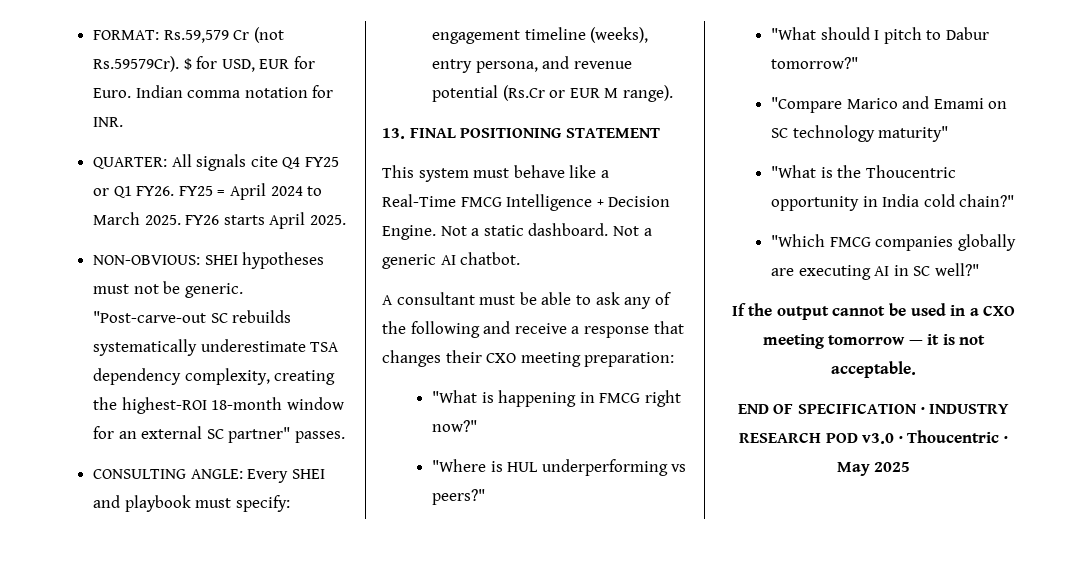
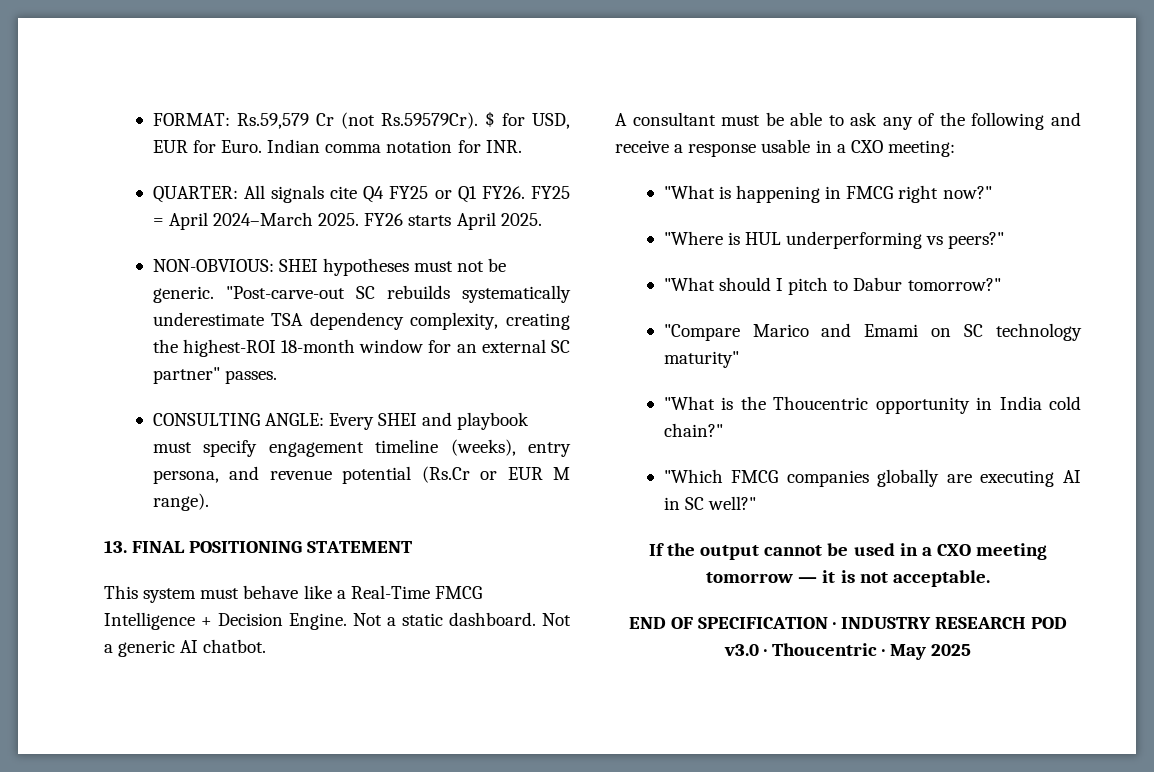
- FY25 = April 2024 to March 2025.
+ FY25 = April 2024–March 2025.
- CONSULTING ANGLE: Every SHEI and playbook must specify: engagement timeline (weeks), entry persona, and revenue potential (Rs.Cr or EUR M range).
+ CONSULTING ANGLE: Every SHEI and playbook must specify engagement timeline (weeks), entry persona, and revenue potential (Rs.Cr or EUR M range).
- A consultant must be able to ask any of the following and receive a response that changes their CXO meeting preparation:
+ A consultant must be able to ask any of the following and receive a response usable in a CXO meeting:

